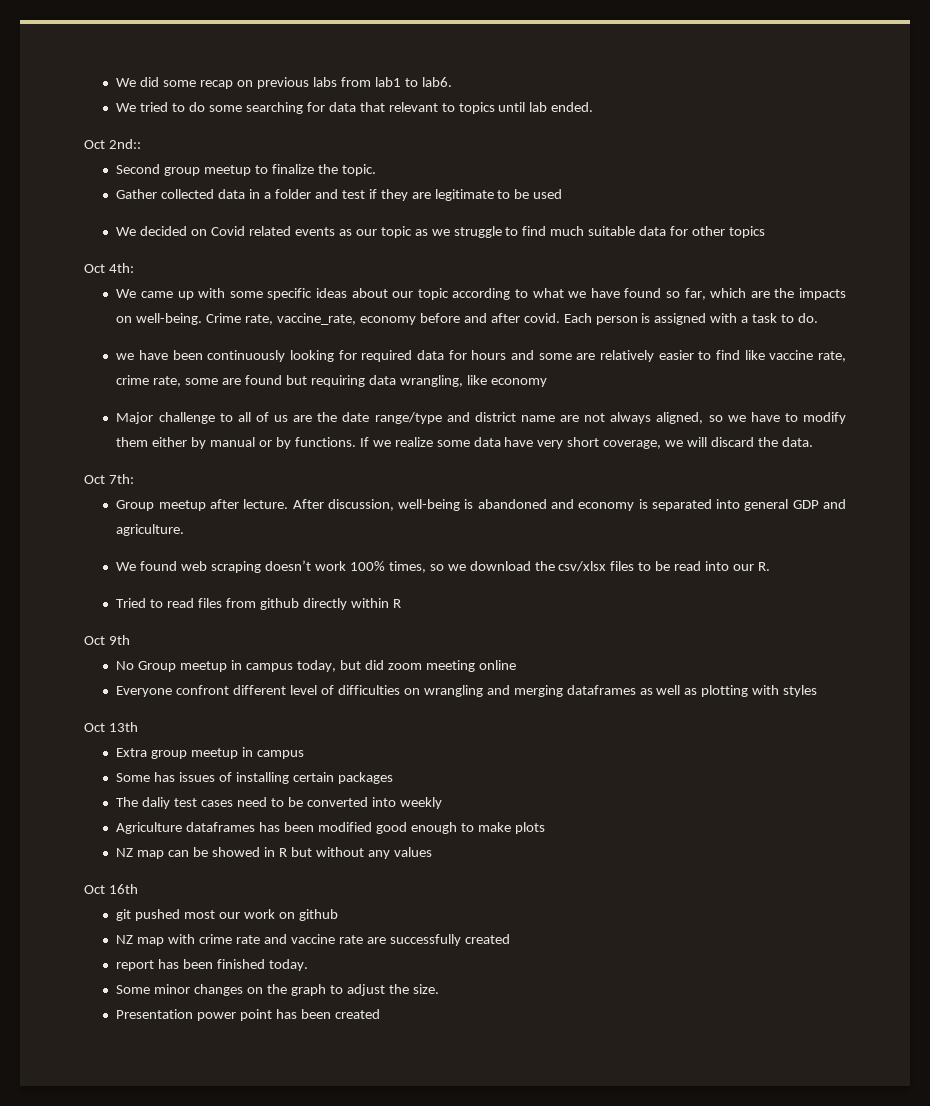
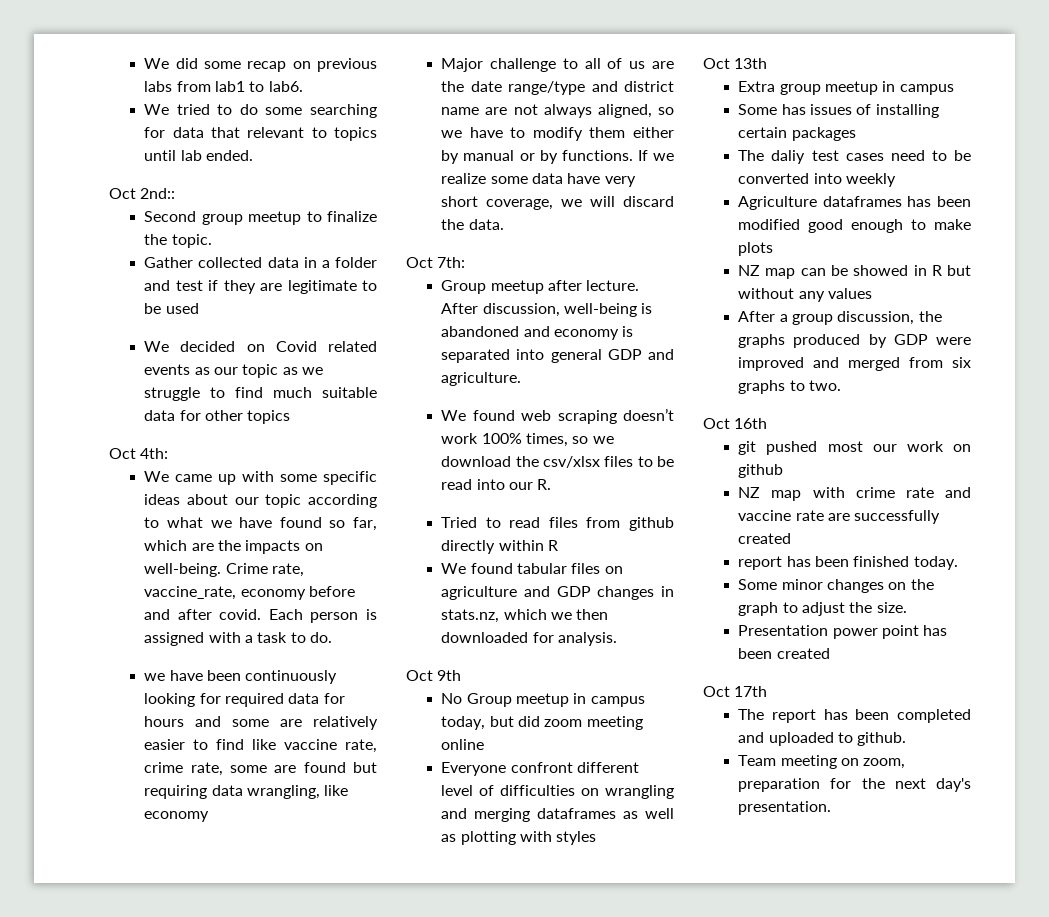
+ We found tabular files on agriculture and GDP changes in stats.nz, which we then downloaded for analysis.
+ After a group discussion, the graphs produced by GDP were improved and merged from six graphs to two.
+ Oct 17th
+ The report has been completed and uploaded to github.
+ Team meeting on zoom, preparation for the next day's presentation.

